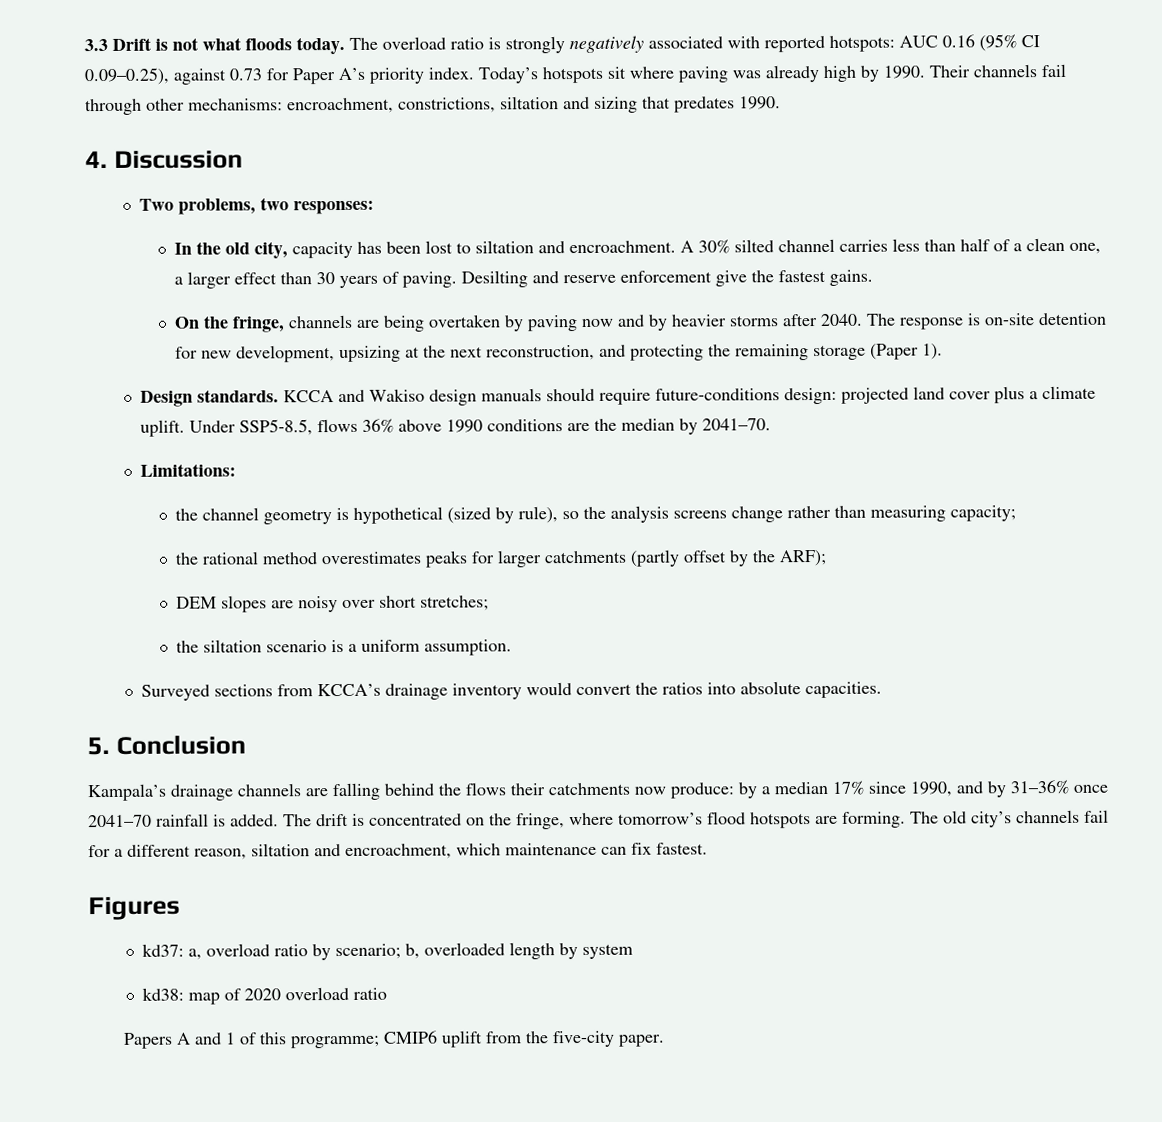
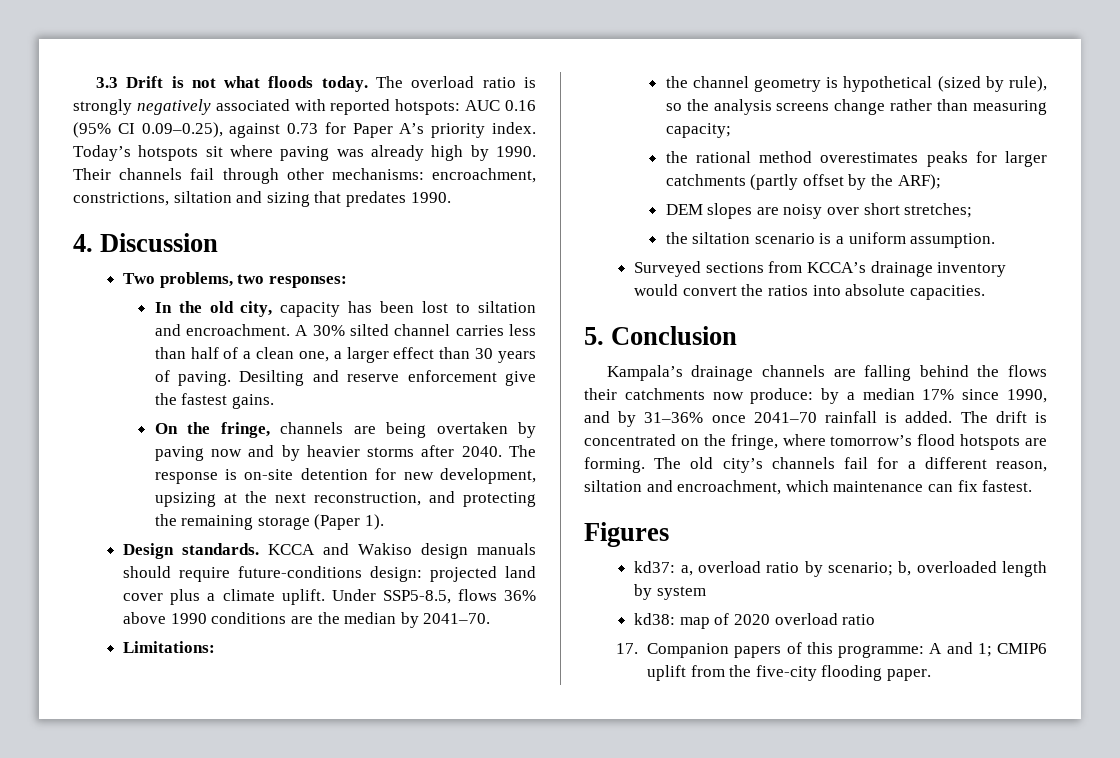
- Papers A and 1 of this programme; CMIP6 uplift from the five-city paper.
+ 17. Companion papers of this programme: A and 1; CMIP6 uplift from the five-city flooding paper.

